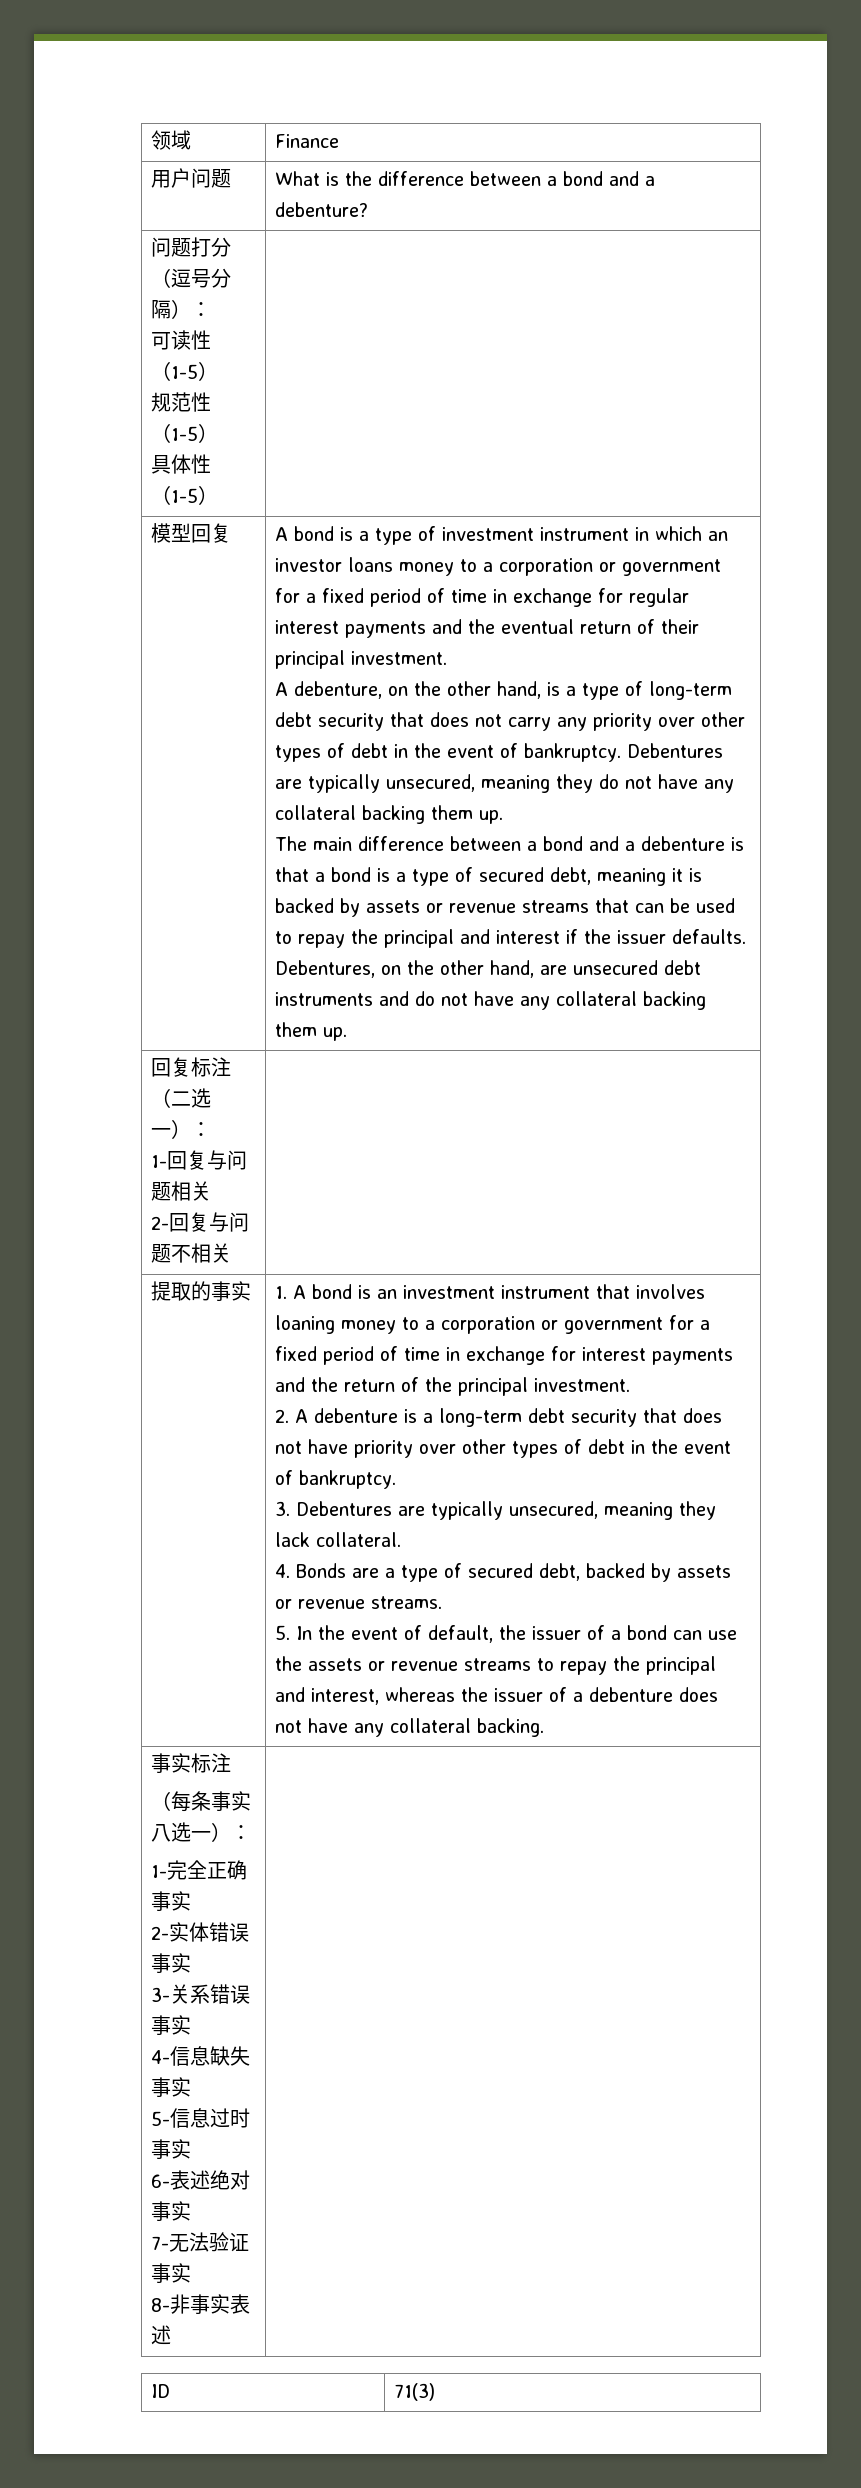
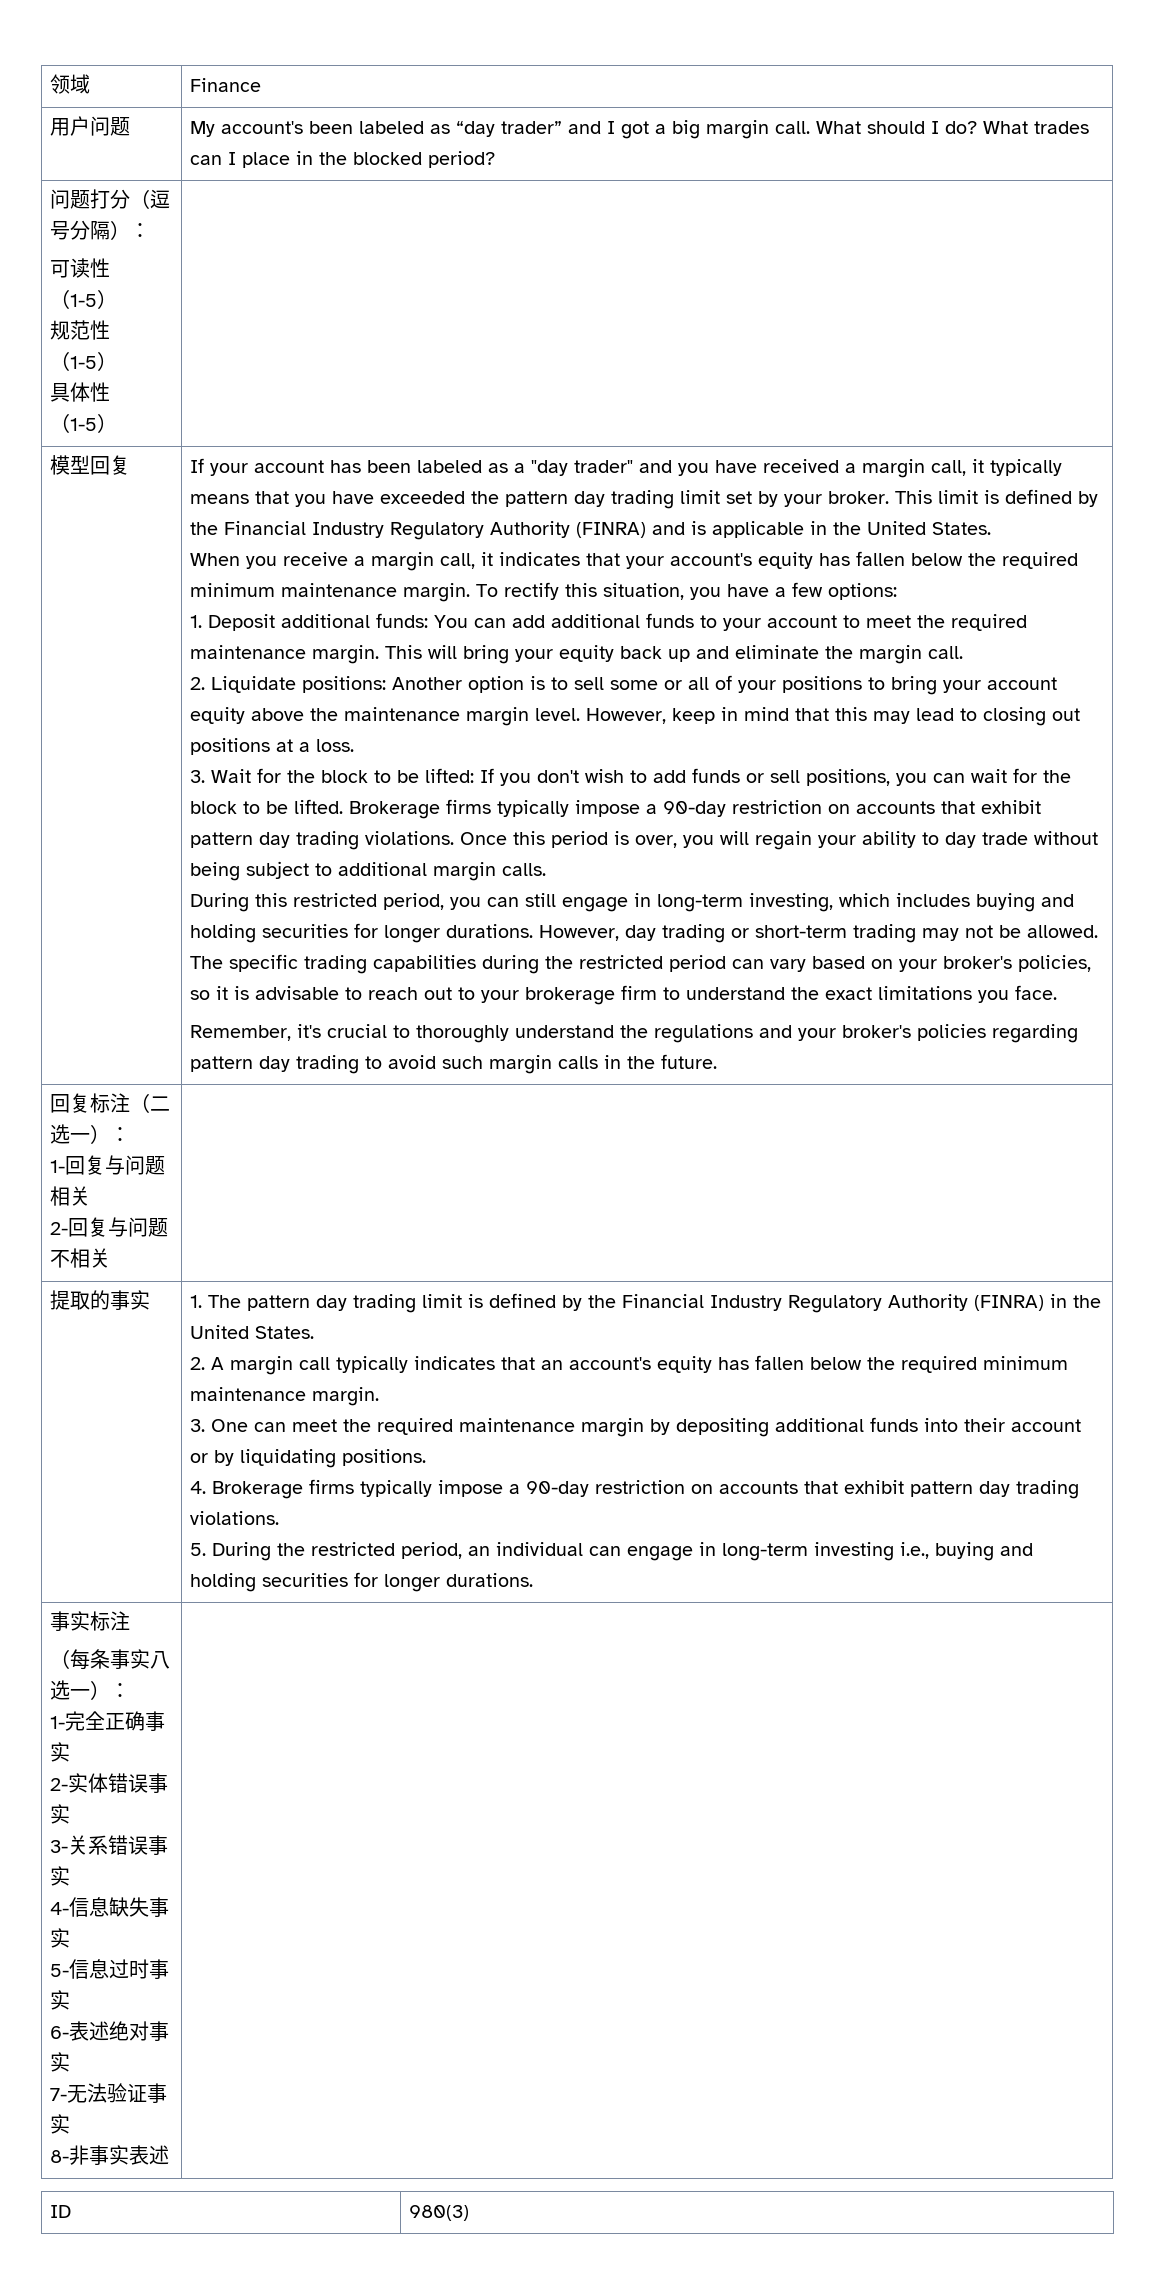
- 用户问题 | What is the difference between a bond and a debenture?
+ 用户问题 | My account's been labeled as “day trader” and I got a big margin call. What should I do? What trades can I place in the blocked period?
- A bond is a type of investment instrument in which an investor loans money to a corporation or government for a fixed period of time in exchange for regular interest payments and the eventual return of their principal investment.
- A debenture, on the other hand, is a type of long-term debt security that does not carry any priority over other types of debt in the event of bankruptcy. Debentures are typically unsecured, meaning they do not have any collateral backing them up.
- The main difference between a bond and a debenture is that a bond is a type of secured debt, meaning it is backed by assets or revenue streams that can be used to repay the principal and interest if the issuer defaults. Debentures, on the other hand, are unsecured debt instruments and do not have any collateral backing them up.
+ If your account has been labeled as a "day trader" and you have received a margin call, it typically means that you have exceeded the pattern day trading limit set by your broker. This limit is defined by the Financial Industry Regulatory Authority (FINRA) and is applicable in the United States.
+ When you receive a margin call, it indicates that your account's equity has fallen below the required minimum maintenance margin. To rectify this situation, you have a few options:
+ 1. Deposit additional funds: You can add additional funds to your account to meet the required maintenance margin. This will bring your equity back up and eliminate the margin call.
+ 2. Liquidate positions: Another option is to sell some or all of your positions to bring your account equity above the maintenance margin level. However, keep in mind that this may lead to closing out positions at a loss.
+ 3. Wait for the block to be lifted: If you don't wish to add funds or sell positions, you can wait for the block to be lifted. Brokerage firms typically impose a 90-day restriction on accounts that exhibit pattern day trading violations. Once this period is over, you will regain your ability to day trade without being subject to additional margin calls.
+ During this restricted period, you can still engage in long-term investing, which includes buying and holding securities for longer durations. However, day trading or short-term trading may not be allowed. The specific trading capabilities during the restricted period can vary based on your broker's policies, so it is advisable to reach out to your brokerage firm to understand the exact limitations you face.
+ Remember, it's crucial to thoroughly understand the regulations and your broker's policies regarding pattern day trading to avoid such margin calls in the future.
- 1. A bond is an investment instrument that involves loaning money to a corporation or government for a fixed period of time in exchange for interest payments and the return of the principal investment.
- 2. A debenture is a long-term debt security that does not have priority over other types of debt in the event of bankruptcy.
- 3. Debentures are typically unsecured, meaning they lack collateral.
- 4. Bonds are a type of secured debt, backed by assets or revenue streams.
- 5. In the event of default, the issuer of a bond can use the assets or revenue streams to repay the principal and interest, whereas the issuer of a debenture does not have any collateral backing.
+ 1. The pattern day trading limit is defined by the Financial Industry Regulatory Authority (FINRA) in the United States.
+ 2. A margin call typically indicates that an account's equity has fallen below the required minimum maintenance margin.
+ 3. One can meet the required maintenance margin by depositing additional funds into their account or by liquidating positions.
+ 4. Brokerage firms typically impose a 90-day restriction on accounts that exhibit pattern day trading violations.
+ 5. During the restricted period, an individual can engage in long-term investing i.e., buying and holding securities for longer durations.
- ID | 71(3)
+ ID | 980(3)

